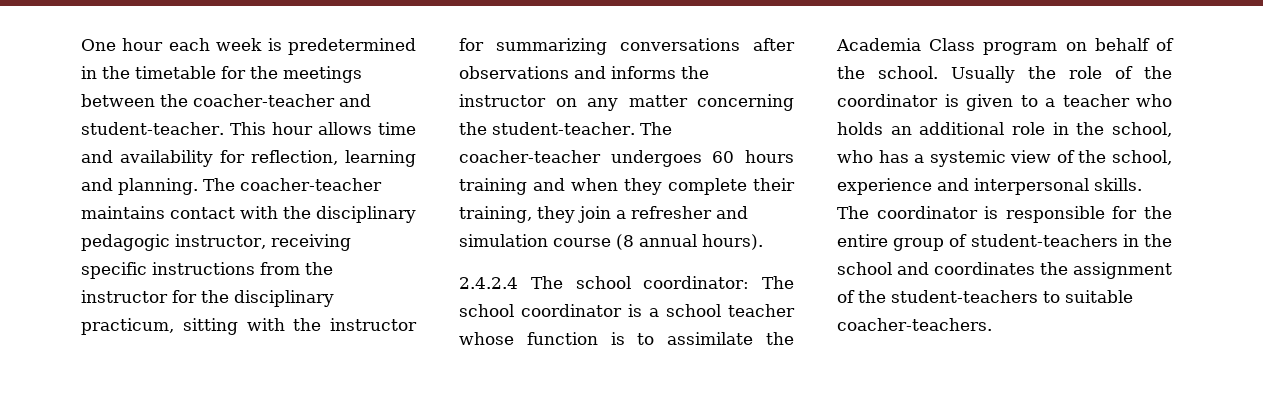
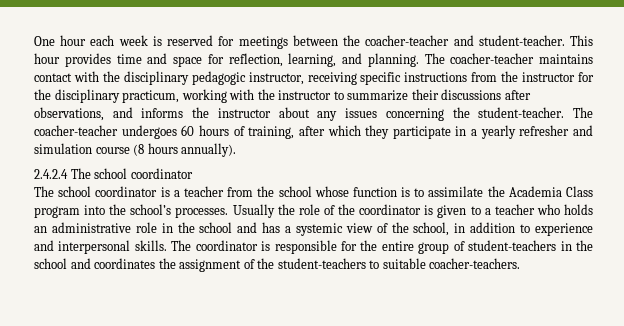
- One hour each week is predetermined in the timetable for the meetings between the coacher-teacher and student-teacher.
+ One hour each week is reserved for meetings between the coacher-teacher and student-teacher.
- This hour allows time and availability for reflection, learning and planning.
+ This hour provides time and space for reflection, learning, and planning.
- The coacher-teacher maintains contact with the disciplinary pedagogic instructor, receiving specific instructions from the instructor for the disciplinary practicum, sitting with the instructor for summarizing conversations after observations and informs the instructor on any matter concerning the student-teacher.
+ The coacher-teacher maintains contact with the disciplinary pedagogic instructor, receiving specific instructions from the instructor for the disciplinary practicum, working with the instructor to summarize their discussions after observations, and informs the instructor about any issues concerning the student-teacher.
- The coacher-teacher undergoes 60 hours training and when they complete their training, they join a refresher and simulation course (8 annual hours).
+ The coacher-teacher undergoes 60 hours of training, after which they participate in a yearly refresher and simulation course (8 hours annually).
- 2.4.2.4 The school coordinator: The school coordinator is a school teacher whose function is to assimilate the Academia Class program on behalf of the school.
+ 2.4.2.4 The school coordinator
+ The school coordinator is a teacher from the school whose function is to assimilate the Academia Class program into the school’s processes.
- Usually the role of the coordinator is given to a teacher who holds an additional role in the school, who has a systemic view of the school, experience and interpersonal skills.
+ Usually the role of the coordinator is given to a teacher who holds an administrative role in the school and has a systemic view of the school, in addition to experience and interpersonal skills.

